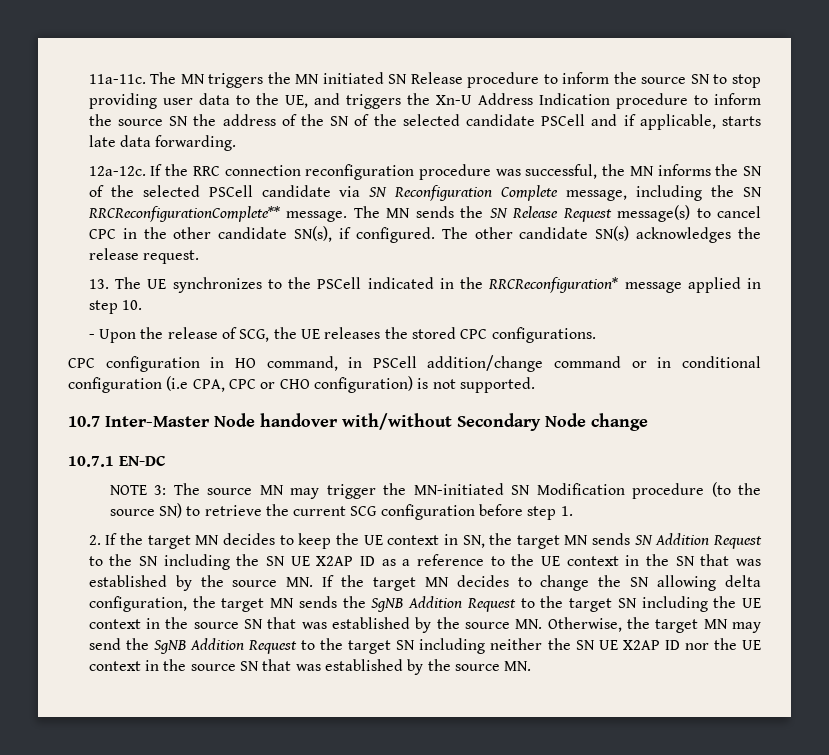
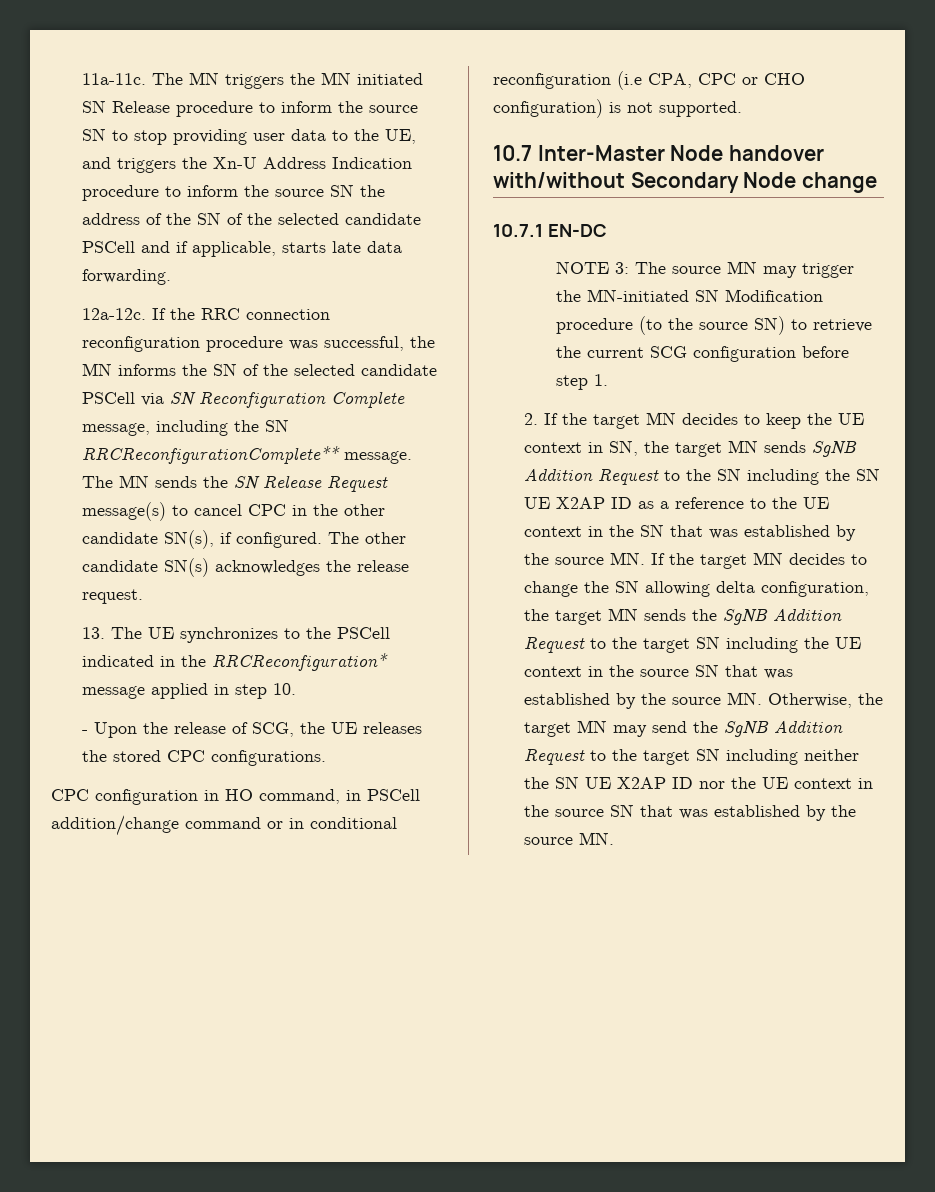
- If the RRC connection reconfiguration procedure was successful, the MN informs the SN of the selected PSCell candidate via SN Reconfiguration Complete message, including the SN RRCReconfigurationComplete** message.
+ If the RRC connection reconfiguration procedure was successful, the MN informs the SN of the selected candidate PSCell via SN Reconfiguration Complete message, including the SN RRCReconfigurationComplete** message.
- CPC configuration in HO command, in PSCell addition/change command or in conditional configuration (i.e CPA, CPC or CHO configuration) is not supported.
+ CPC configuration in HO command, in PSCell addition/change command or in conditional reconfiguration (i.e CPA, CPC or CHO configuration) is not supported.
- 2. If the target MN decides to keep the UE context in SN, the target MN sends SN Addition Request to the SN including the SN UE X2AP ID as a reference to the UE context in the SN that was established by the source MN. If the target MN decides to change the SN allowing delta configuration, the target MN sends the SgNB Addition Request to the target SN including the UE context in the source SN that was established by the source MN. Otherwise, the target MN may send the SgNB Addition Request to the target SN including neither the SN UE X2AP ID nor the UE context in the source SN that was established by the source MN.
+ 2. If the target MN decides to keep the UE context in SN, the target MN sends SgNB Addition Request to the SN including the SN UE X2AP ID as a reference to the UE context in the SN that was established by the source MN. If the target MN decides to change the SN allowing delta configuration, the target MN sends the SgNB Addition Request to the target SN including the UE context in the source SN that was established by the source MN. Otherwise, the target MN may send the SgNB Addition Request to the target SN including neither the SN UE X2AP ID nor the UE context in the source SN that was established by the source MN.

